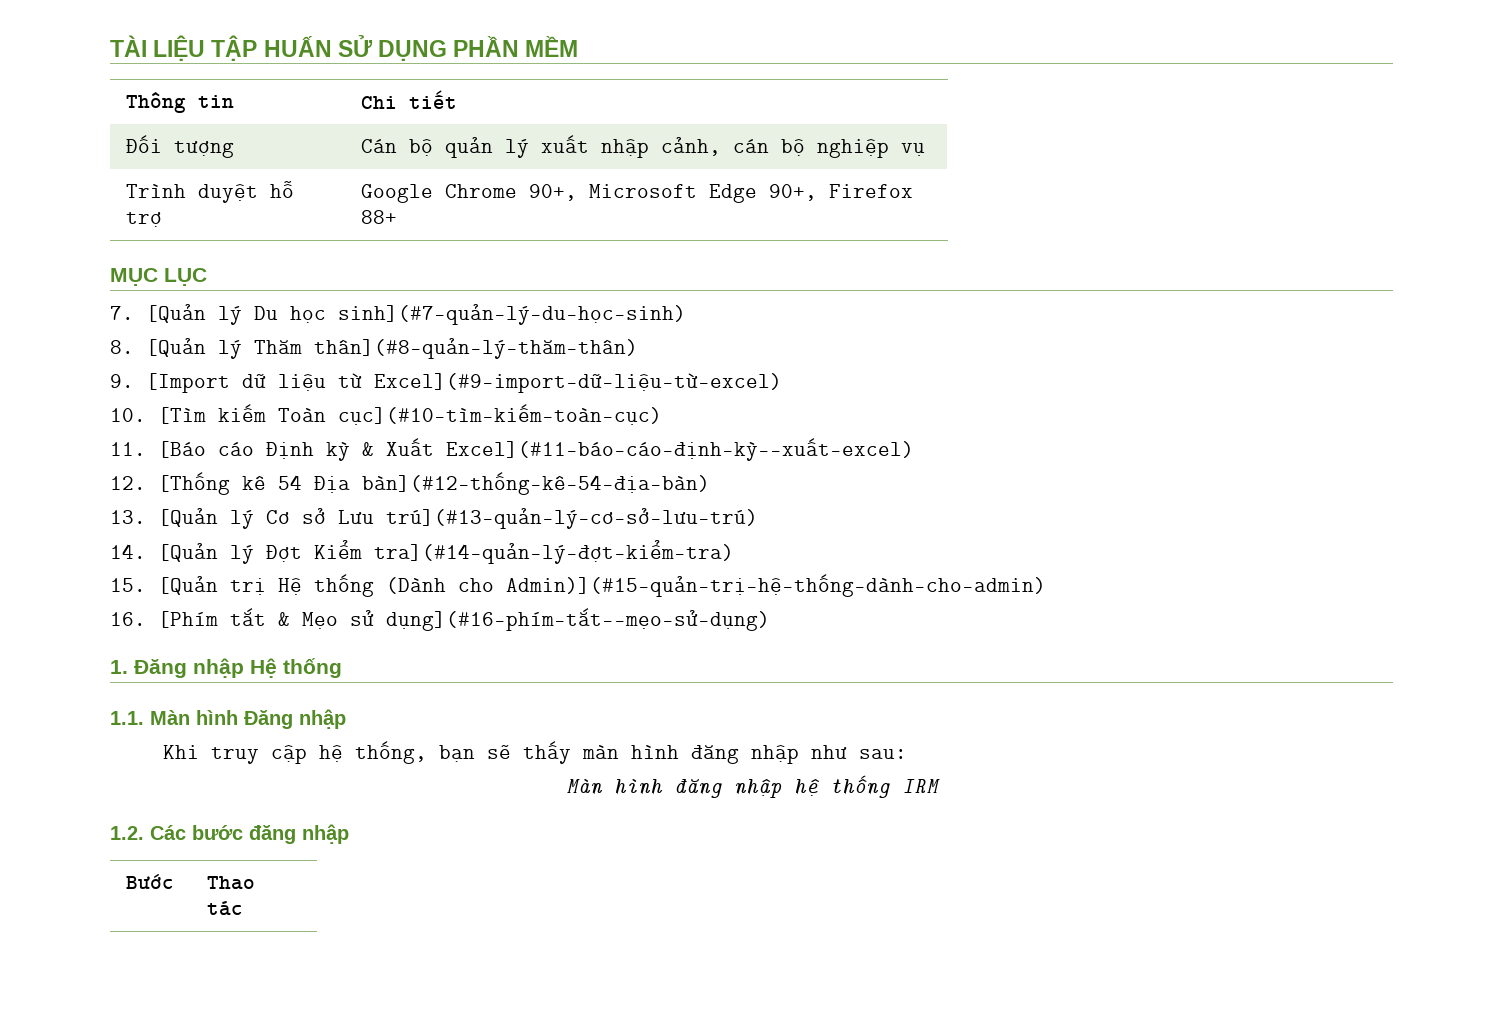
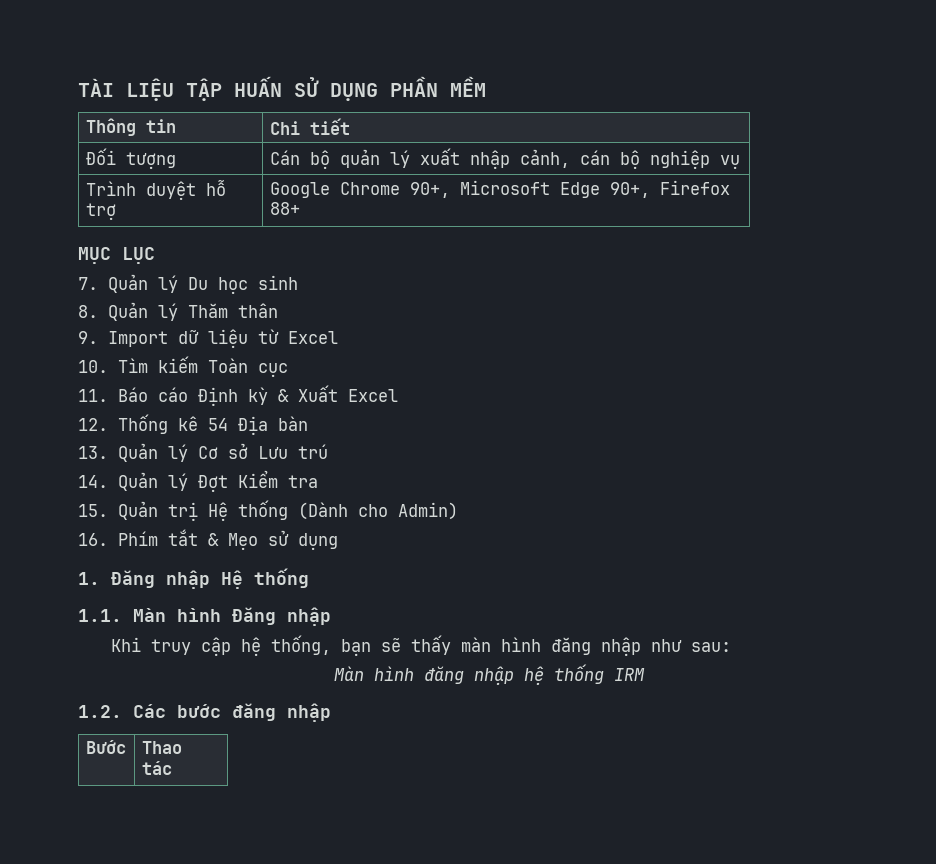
- 7. [Quản lý Du học sinh](#7-quản-lý-du-học-sinh)
+ 7. Quản lý Du học sinh
- 8. [Quản lý Thăm thân](#8-quản-lý-thăm-thân)
+ 8. Quản lý Thăm thân
- 9. [Import dữ liệu từ Excel](#9-import-dữ-liệu-từ-excel)
+ 9. Import dữ liệu từ Excel
- 10. [Tìm kiếm Toàn cục](#10-tìm-kiếm-toàn-cục)
+ 10. Tìm kiếm Toàn cục
- 11. [Báo cáo Định kỳ & Xuất Excel](#11-báo-cáo-định-kỳ--xuất-excel)
+ 11. Báo cáo Định kỳ & Xuất Excel
- 12. [Thống kê 54 Địa bàn](#12-thống-kê-54-địa-bàn)
+ 12. Thống kê 54 Địa bàn
- 13. [Quản lý Cơ sở Lưu trú](#13-quản-lý-cơ-sở-lưu-trú)
+ 13. Quản lý Cơ sở Lưu trú
- 14. [Quản lý Đợt Kiểm tra](#14-quản-lý-đợt-kiểm-tra)
+ 14. Quản lý Đợt Kiểm tra
- 15. [Quản trị Hệ thống (Dành cho Admin)](#15-quản-trị-hệ-thống-dành-cho-admin)
+ 15. Quản trị Hệ thống (Dành cho Admin)
- 16. [Phím tắt & Mẹo sử dụng](#16-phím-tắt--mẹo-sử-dụng)
+ 16. Phím tắt & Mẹo sử dụng

